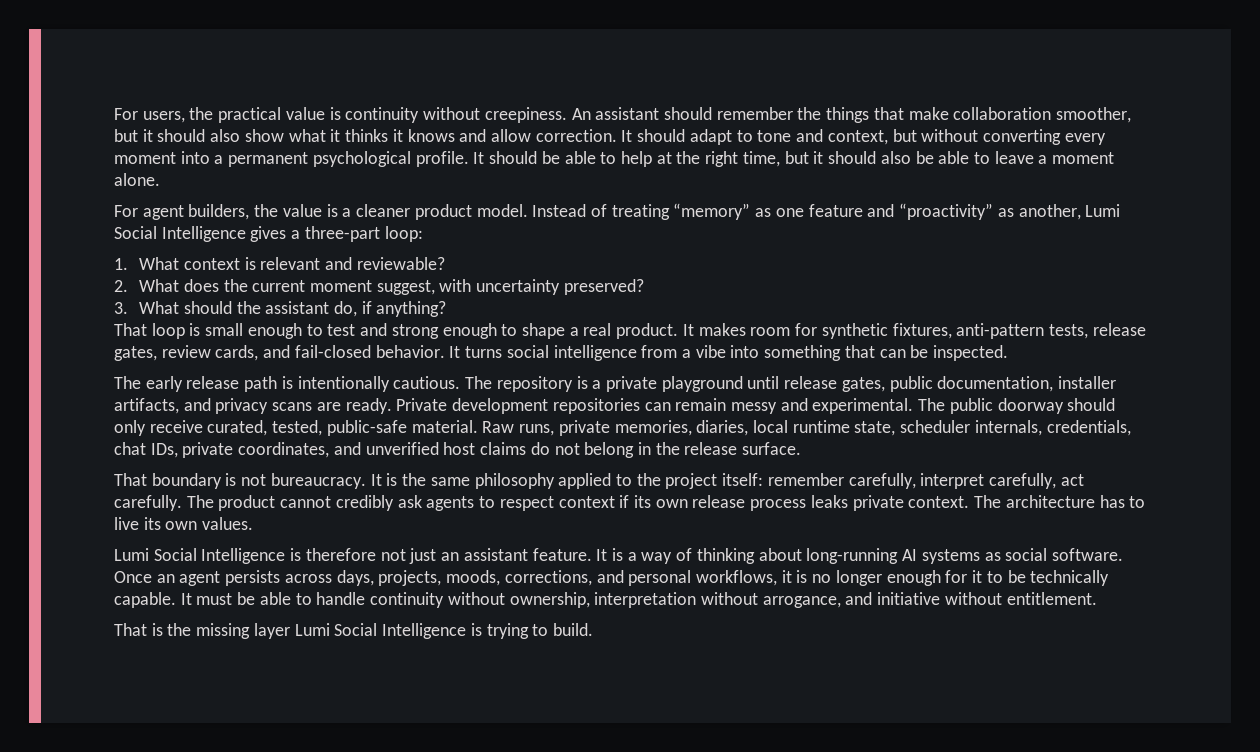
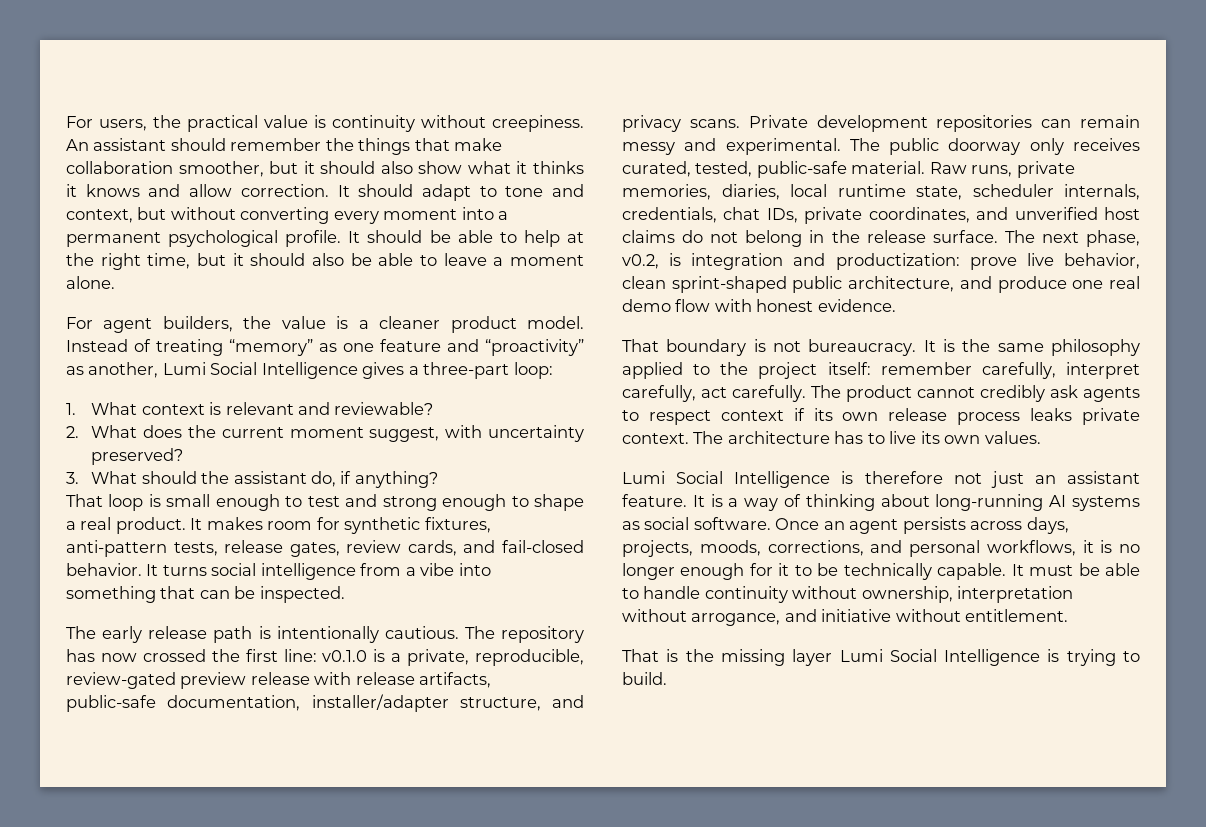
- The repository is a private playground until release gates, public documentation, installer artifacts, and privacy scans are ready.
+ The repository has now crossed the first line: v0.1.0 is a private, reproducible, review-gated preview release with release artifacts, public-safe documentation, installer/adapter structure, and privacy scans.
- The public doorway should only receive curated, tested, public-safe material.
+ The public doorway only receives curated, tested, public-safe material.
+ The next phase, v0.2, is integration and productization: prove live behavior, clean sprint-shaped public architecture, and produce one real demo flow with honest evidence.

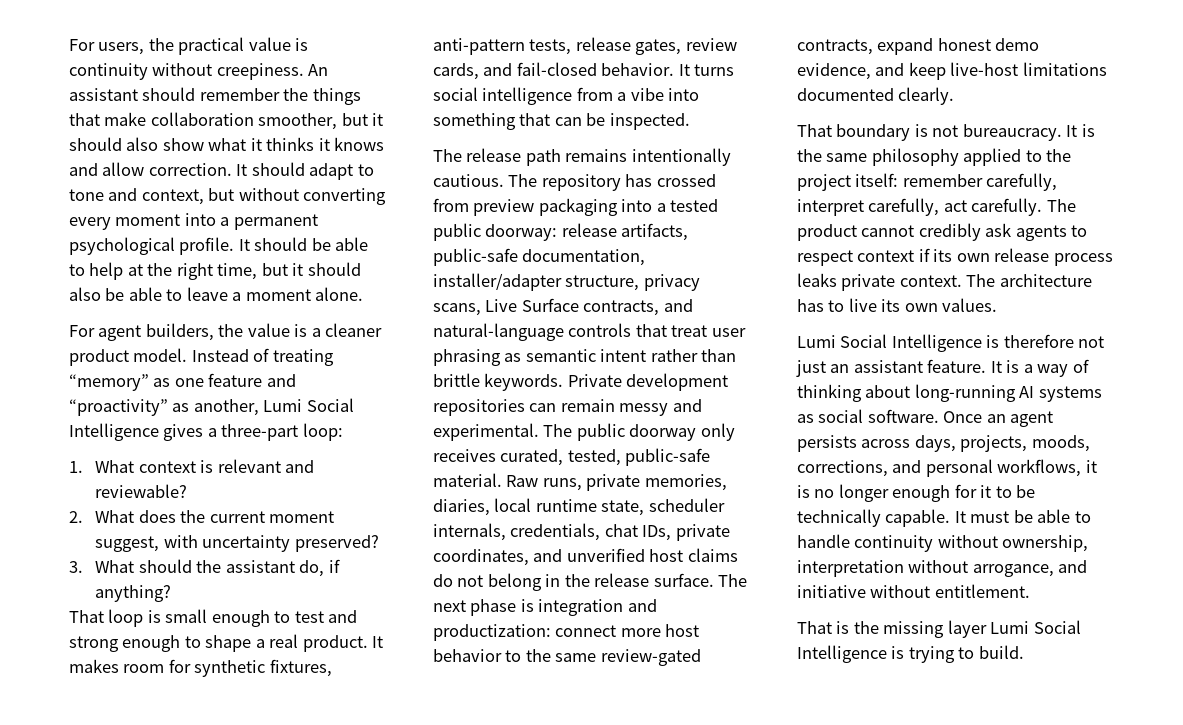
- The early release path is intentionally cautious.
+ The release path remains intentionally cautious.
- The repository has now crossed the first line: v0.1.0 is a private, reproducible, review-gated preview release with release artifacts, public-safe documentation, installer/adapter structure, and privacy scans.
+ The repository has crossed from preview packaging into a tested public doorway: release artifacts, public-safe documentation, installer/adapter structure, privacy scans, Live Surface contracts, and natural-language controls that treat user phrasing as semantic intent rather than brittle keywords.
- The next phase, v0.2, is integration and productization: prove live behavior, clean sprint-shaped public architecture, and produce one real demo flow with honest evidence.
+ The next phase is integration and productization: connect more host behavior to the same review-gated contracts, expand honest demo evidence, and keep live-host limitations documented clearly.

